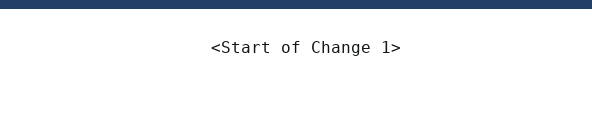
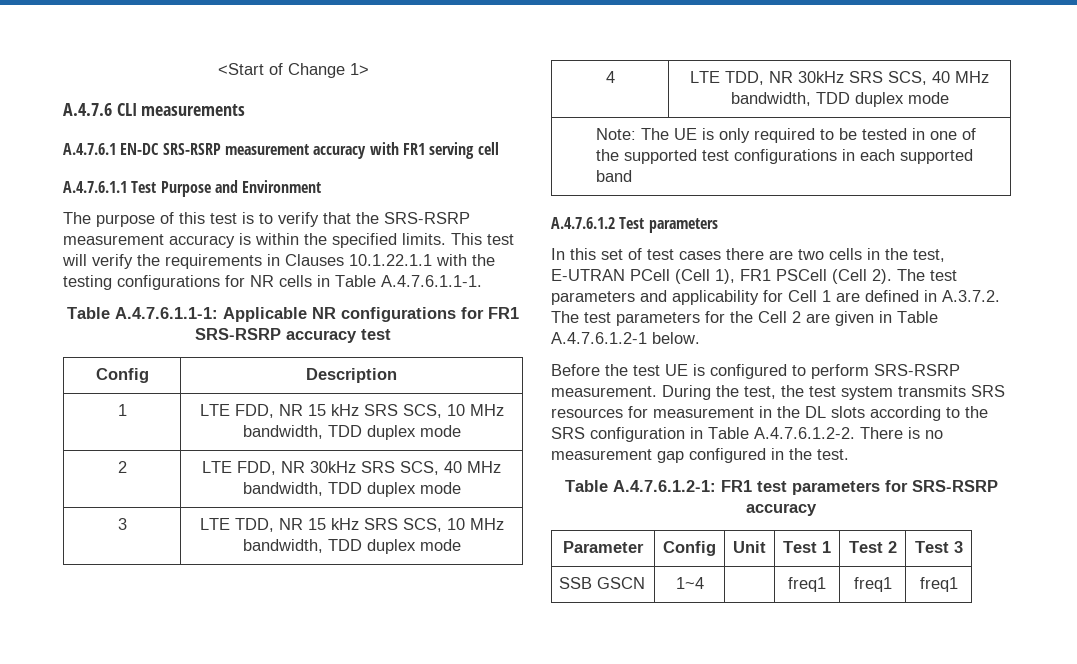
+ A.4.7.6 CLI measurements
+ A.4.7.6.1 EN-DC SRS-RSRP measurement accuracy with FR1 serving cell
+ A.4.7.6.1.1 Test Purpose and Environment
+ The purpose of this test is to verify that the SRS-RSRP measurement accuracy is within the specified limits. This test will verify the requirements in Clauses 10.1.22.1.1 with the testing configurations for NR cells in Table A.4.7.6.1.1-1.
+ Table A.4.7.6.1.1-1: Applicable NR configurations for FR1 SRS-RSRP accuracy test
+ Config | Description
+ 1 | LTE FDD, NR 15 kHz SRS SCS, 10 MHz bandwidth, TDD duplex mode
+ 2 | LTE FDD, NR 30kHz SRS SCS, 40 MHz bandwidth, TDD duplex mode
+ 3 | LTE TDD, NR 15 kHz SRS SCS, 10 MHz bandwidth, TDD duplex mode
+ 4 | LTE TDD, NR 30kHz SRS SCS, 40 MHz bandwidth, TDD duplex mode
+ Note: The UE is only required to be tested in one of the supported test configurations in each supported band
+ A.4.7.6.1.2 Test parameters
+ In this set of test cases there are two cells in the test, E-UTRAN PCell (Cell 1), FR1 PSCell (Cell 2). The test parameters and applicability for Cell 1 are defined in A.3.7.2. The test parameters for the Cell 2 are given in Table A.4.7.6.1.2-1 below.
+ Before the test UE is configured to perform SRS-RSRP measurement. During the test, the test system transmits SRS resources for measurement in the DL slots according to the SRS configuration in Table A.4.7.6.1.2-2. There is no measurement gap configured in the test.
+ Table A.4.7.6.1.2-1: FR1 test parameters for SRS-RSRP accuracy
+ Parameter | Config | Unit | Test 1 | Test 2 | Test 3
+ SSB GSCN | 1~4 | | freq1 | freq1 | freq1

